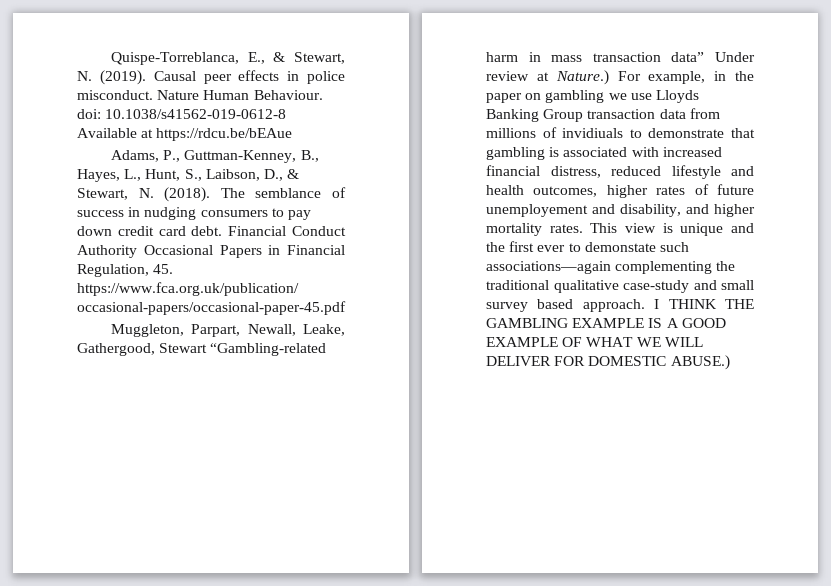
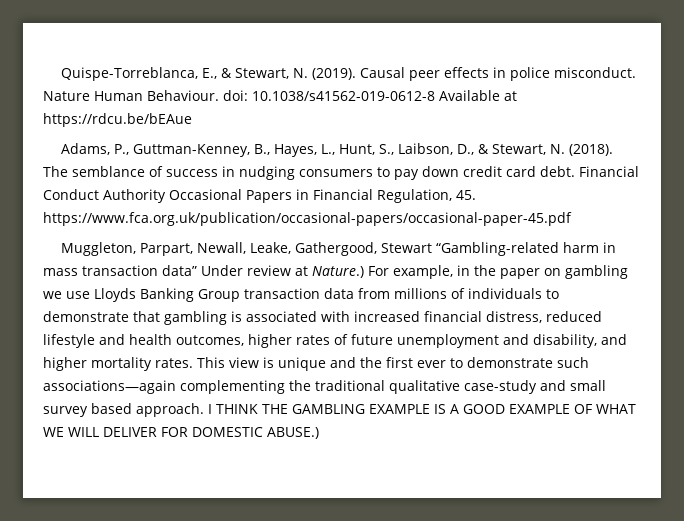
- For example, in the paper on gambling we use Lloyds Banking Group transaction data from millions of invidiuals to demonstrate that gambling is associated with increased financial distress, reduced lifestyle and health outcomes, higher rates of future unemployement and disability, and higher mortality rates.
+ For example, in the paper on gambling we use Lloyds Banking Group transaction data from millions of individuals to demonstrate that gambling is associated with increased financial distress, reduced lifestyle and health outcomes, higher rates of future unemployment and disability, and higher mortality rates.
- This view is unique and the first ever to demonstate such associations—again complementing the traditional qualitative case-study and small survey based approach.
+ This view is unique and the first ever to demonstrate such associations—again complementing the traditional qualitative case-study and small survey based approach.

